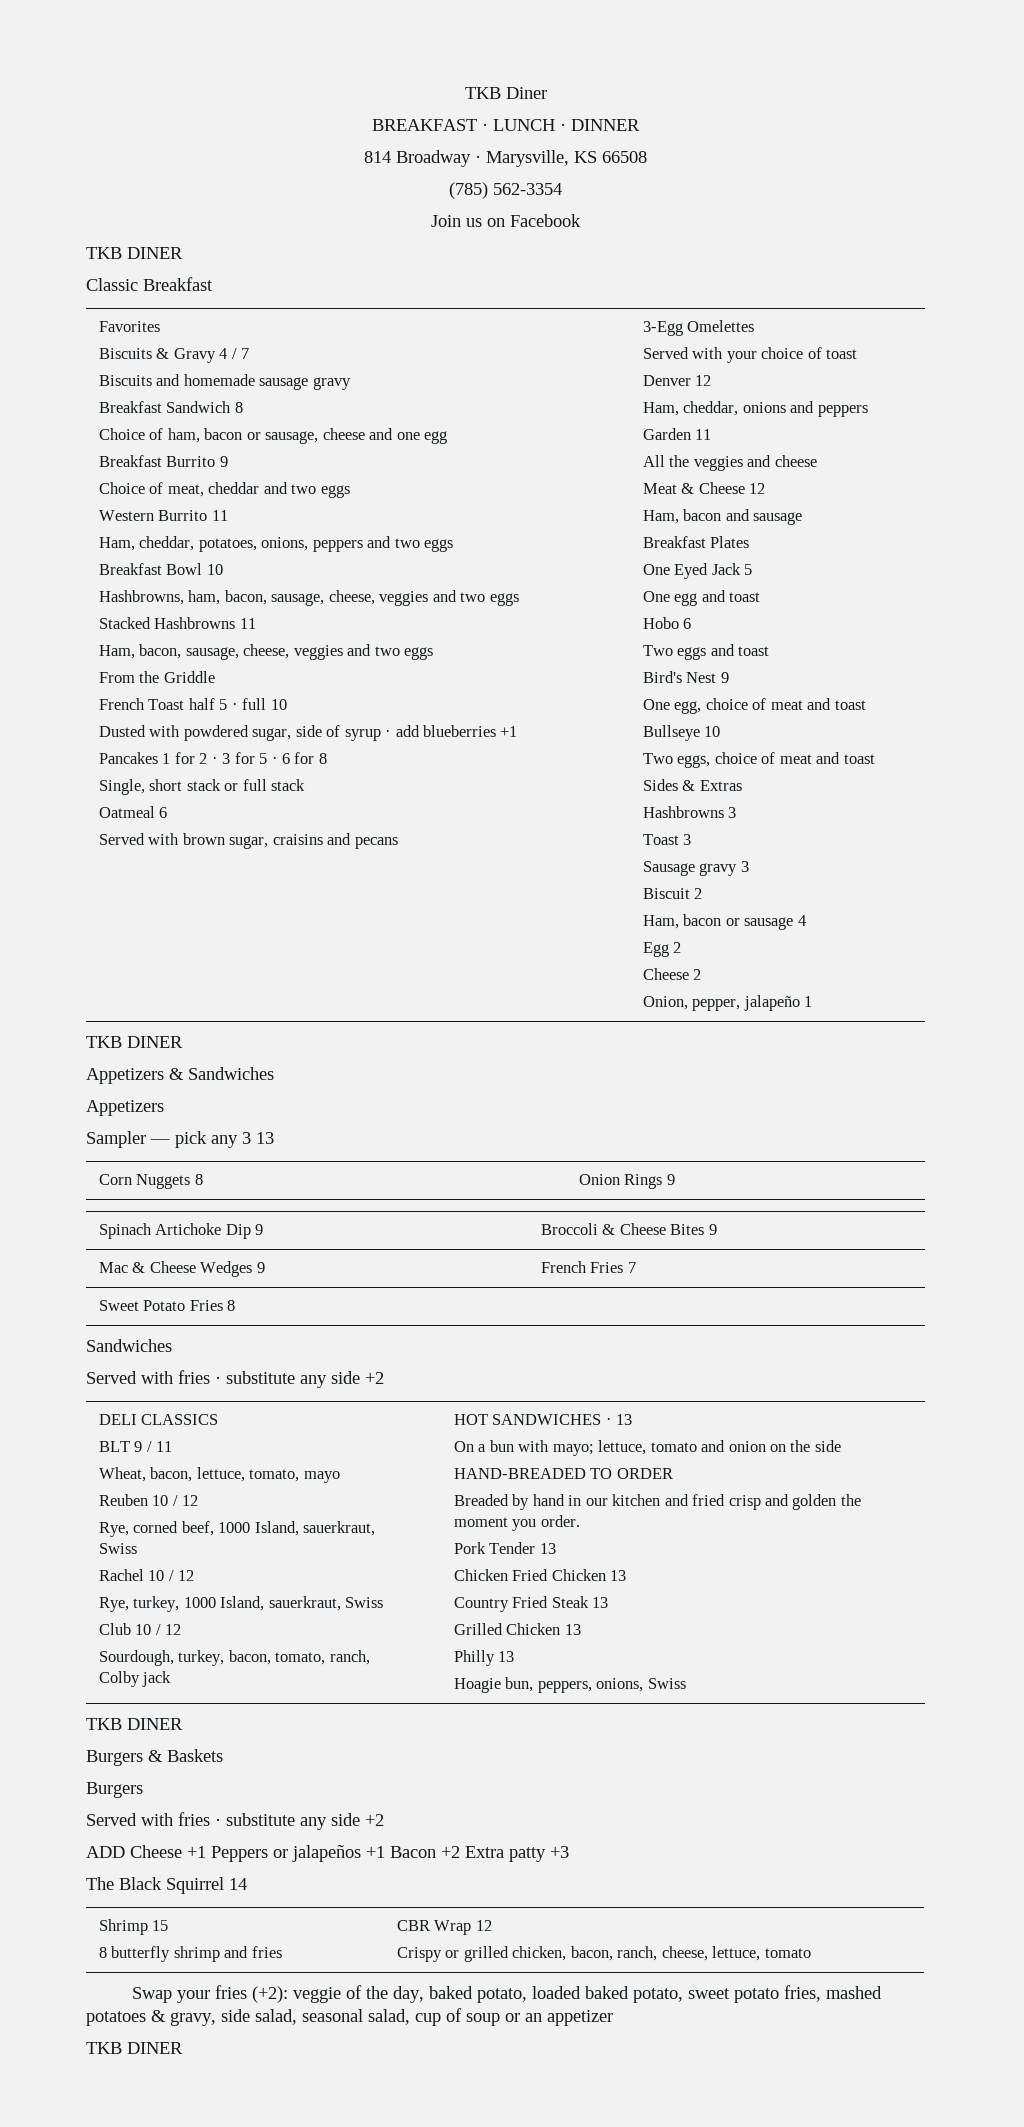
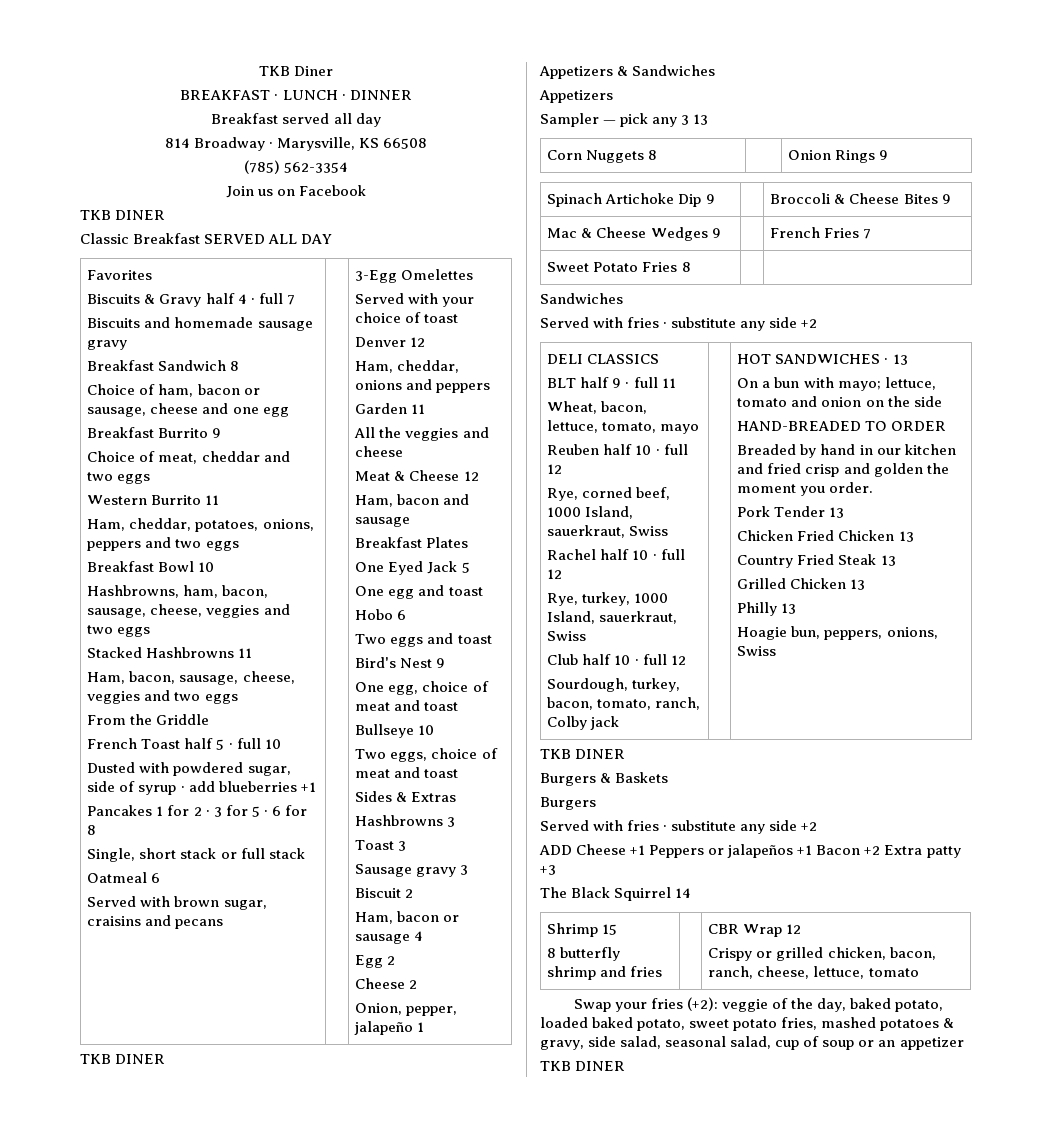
+ Breakfast served all day
- Classic Breakfast
+ Classic Breakfast SERVED ALL DAY
- Biscuits & Gravy 4 / 7
+ Biscuits & Gravy half 4 · full 7
- BLT 9 / 11
+ BLT half 9 · full 11
- Reuben 10 / 12
+ Reuben half 10 · full 12
- Rachel 10 / 12
+ Rachel half 10 · full 12
- Club 10 / 12
+ Club half 10 · full 12

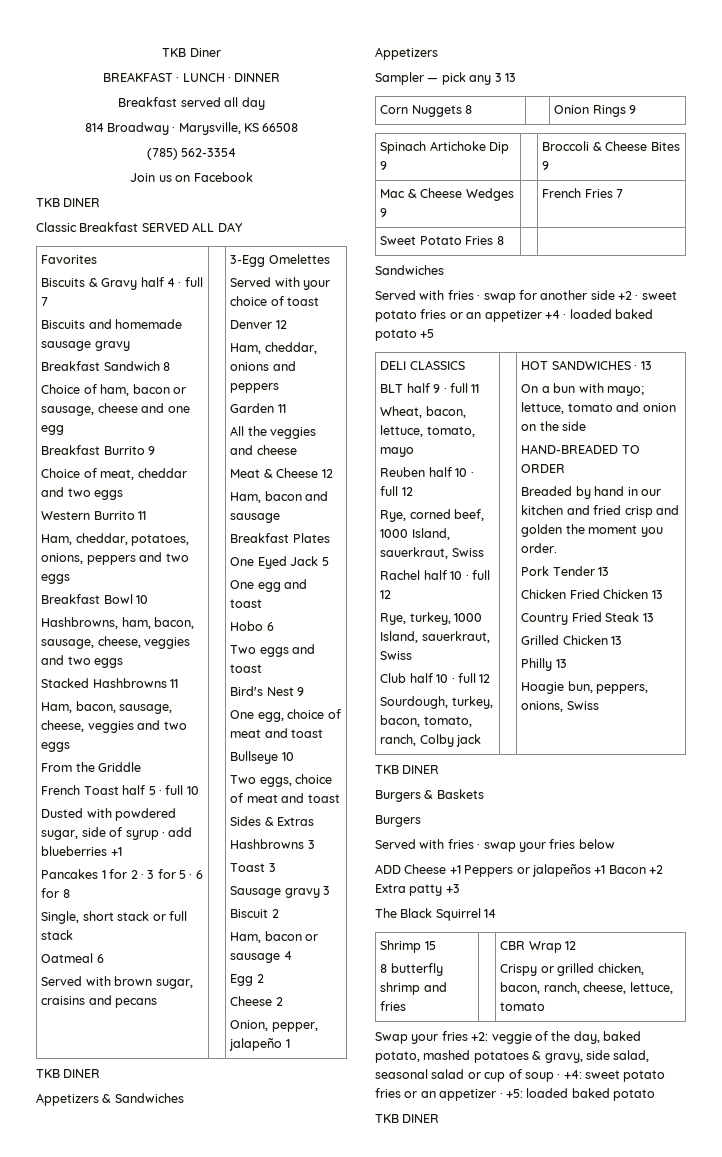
  Sweet Potato Fries 8 | |
  Sandwiches
- Served with fries · substitute any side +2
+ Served with fries · swap for another side +2 · sweet potato fries or an appetizer +4 · loaded baked potato +5
  Burgers & Baskets
  Burgers
- Served with fries · substitute any side +2
+ Served with fries · swap your fries below
- Swap your fries (+2): veggie of the day, baked potato, loaded baked potato, sweet potato fries, mashed potatoes & gravy, side salad, seasonal salad, cup of soup or an appetizer
+ Swap your fries +2: veggie of the day, baked potato, mashed potatoes & gravy, side salad, seasonal salad or cup of soup · +4: sweet potato fries or an appetizer · +5: loaded baked potato

